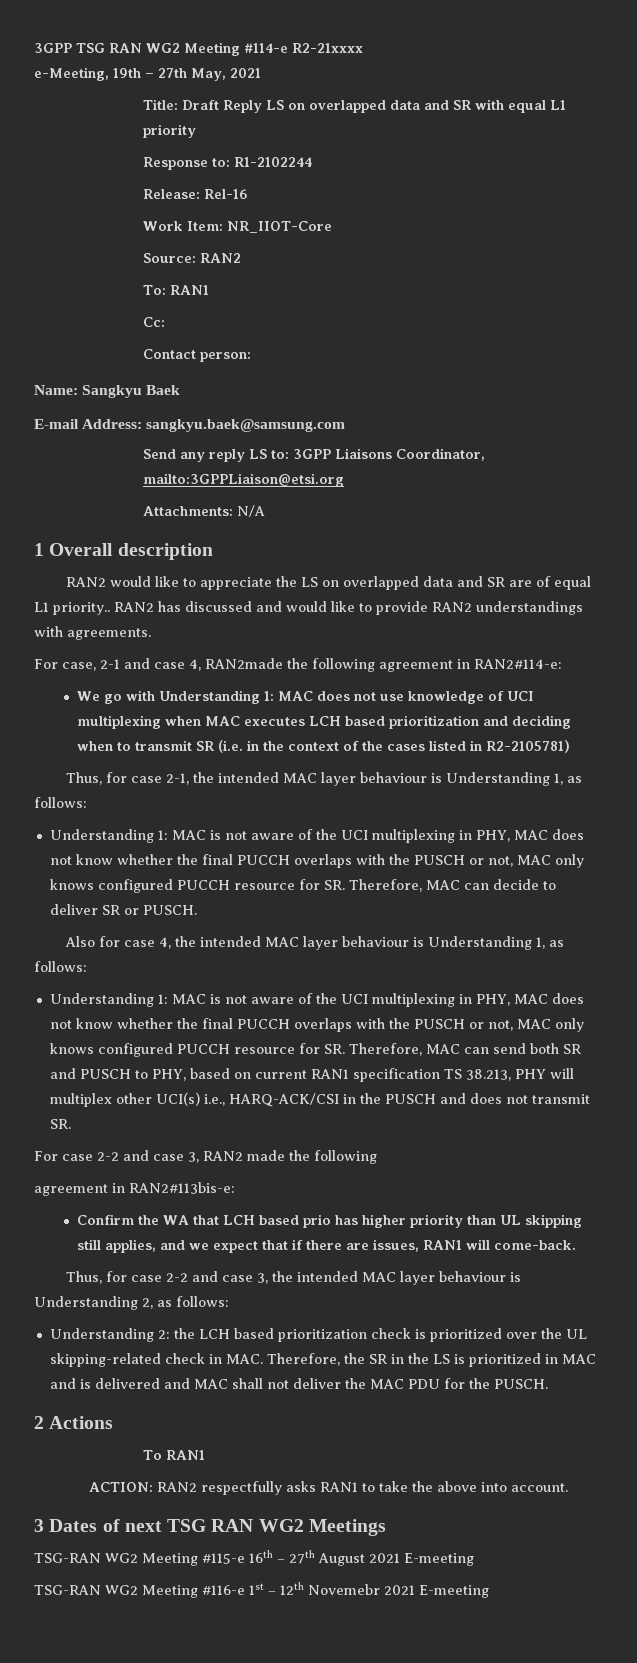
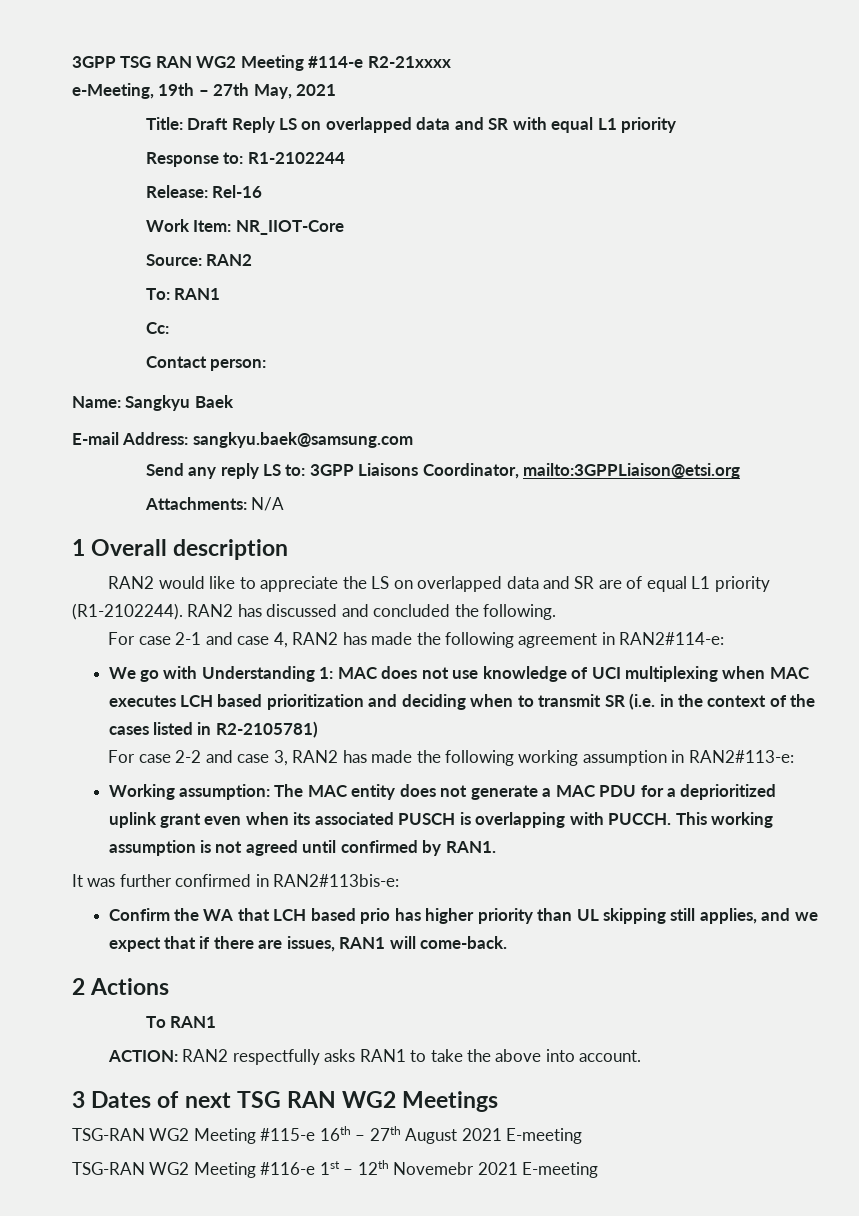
- RAN2 would like to appreciate the LS on overlapped data and SR are of equal L1 priority..
+ RAN2 would like to appreciate the LS on overlapped data and SR are of equal L1 priority (R1-2102244).
- RAN2 has discussed and would like to provide RAN2 understandings with agreements.
- For case, 2-1 and case 4, RAN2made the following agreement in RAN2#114-e:
+ RAN2 has discussed and concluded the following.
+ For case 2-1 and case 4, RAN2 has made the following agreement in RAN2#114-e:
- Thus, for case 2-1, the intended MAC layer behaviour is Understanding 1, as follows:
- Understanding 1: MAC is not aware of the UCI multiplexing in PHY, MAC does not know whether the final PUCCH overlaps with the PUSCH or not, MAC only knows configured PUCCH resource for SR. Therefore, MAC can decide to deliver SR or PUSCH.
- Also for case 4, the intended MAC layer behaviour is Understanding 1, as follows:
- Understanding 1: MAC is not aware of the UCI multiplexing in PHY, MAC does not know whether the final PUCCH overlaps with the PUSCH or not, MAC only knows configured PUCCH resource for SR. Therefore, MAC can send both SR and PUSCH to PHY, based on current RAN1 specification TS 38.213, PHY will multiplex other UCI(s) i.e., HARQ-ACK/CSI in the PUSCH and does not transmit SR.
- For case 2-2 and case 3, RAN2 made the following
- agreement in RAN2#113bis-e:
+ For case 2-2 and case 3, RAN2 has made the following working assumption in RAN2#113-e:
+ Working assumption: The MAC entity does not generate a MAC PDU for a deprioritized uplink grant even when its associated PUSCH is overlapping with PUCCH. This working assumption is not agreed until confirmed by RAN1.
+ It was further confirmed in RAN2#113bis-e:
- Thus, for case 2-2 and case 3, the intended MAC layer behaviour is Understanding 2, as follows:
- Understanding 2: the LCH based prioritization check is prioritized over the UL skipping-related check in MAC. Therefore, the SR in the LS is prioritized in MAC and is delivered and MAC shall not deliver the MAC PDU for the PUSCH.

